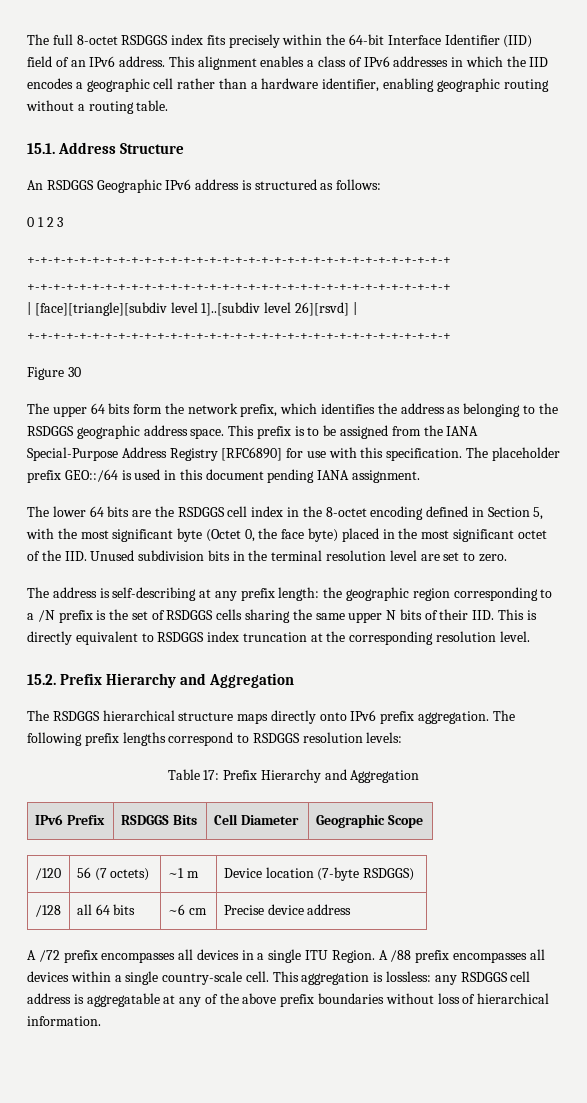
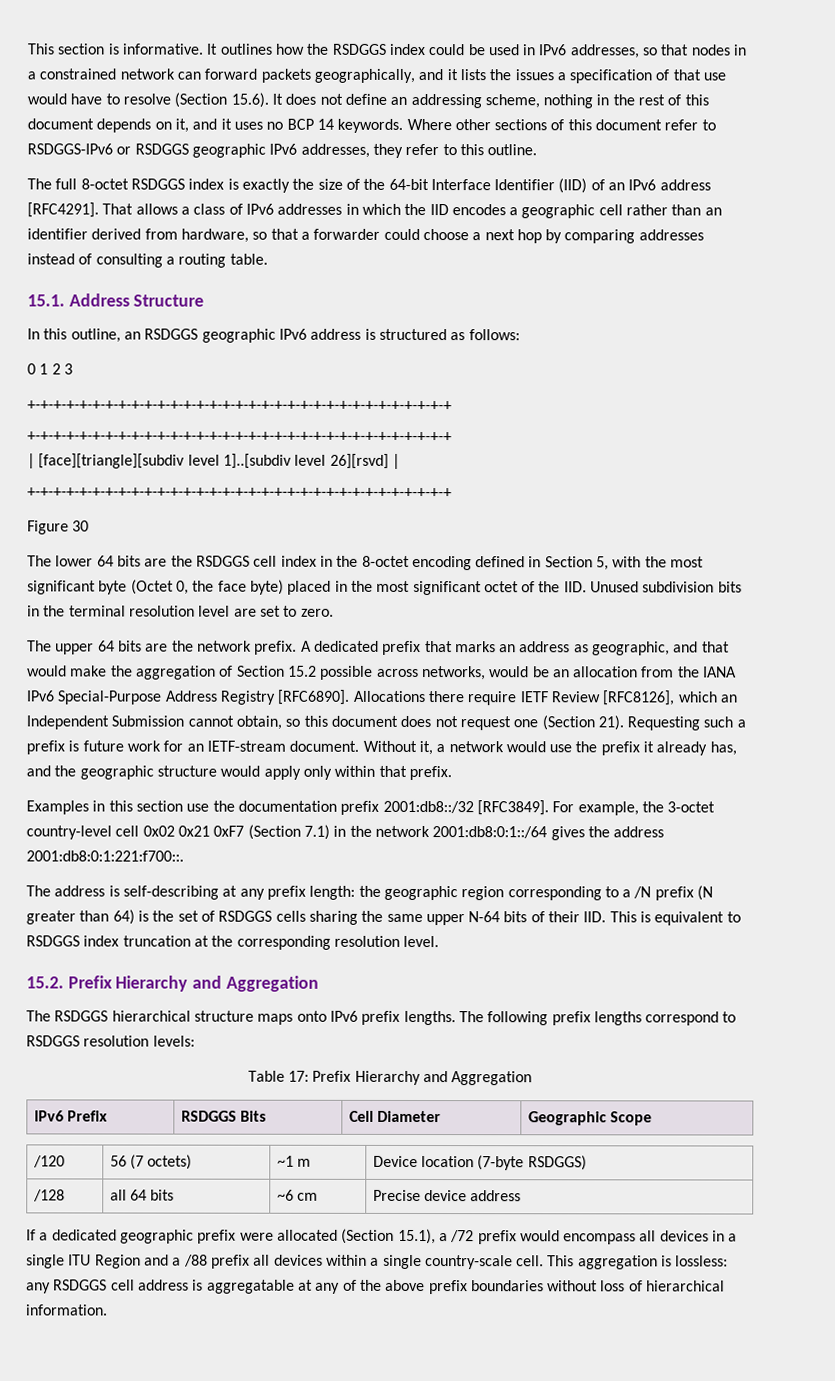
+ This section is informative. It outlines how the RSDGGS index could be used in IPv6 addresses, so that nodes in a constrained network can forward packets geographically, and it lists the issues a specification of that use would have to resolve (Section 15.6). It does not define an addressing scheme, nothing in the rest of this document depends on it, and it uses no BCP 14 keywords. Where other sections of this document refer to RSDGGS-IPv6 or RSDGGS geographic IPv6 addresses, they refer to this outline.
- The full 8-octet RSDGGS index fits precisely within the 64-bit Interface Identifier (IID) field of an IPv6 address. This alignment enables a class of IPv6 addresses in which the IID encodes a geographic cell rather than a hardware identifier, enabling geographic routing without a routing table.
+ The full 8-octet RSDGGS index is exactly the size of the 64-bit Interface Identifier (IID) of an IPv6 address [RFC4291]. That allows a class of IPv6 addresses in which the IID encodes a geographic cell rather than an identifier derived from hardware, so that a forwarder could choose a next hop by comparing addresses instead of consulting a routing table.
- An RSDGGS Geographic IPv6 address is structured as follows:
+ In this outline, an RSDGGS geographic IPv6 address is structured as follows:
- The upper 64 bits form the network prefix, which identifies the address as belonging to the RSDGGS geographic address space. This prefix is to be assigned from the IANA Special-Purpose Address Registry [RFC6890] for use with this specification. The placeholder prefix GEO::/64 is used in this document pending IANA assignment.
+ The upper 64 bits are the network prefix. A dedicated prefix that marks an address as geographic, and that would make the aggregation of Section 15.2 possible across networks, would be an allocation from the IANA IPv6 Special-Purpose Address Registry [RFC6890]. Allocations there require IETF Review [RFC8126], which an Independent Submission cannot obtain, so this document does not request one (Section 21). Requesting such a prefix is future work for an IETF-stream document. Without it, a network would use the prefix it already has, and the geographic structure would apply only within that prefix.
+ Examples in this section use the documentation prefix 2001:db8::/32 [RFC3849]. For example, the 3-octet country-level cell 0x02 0x21 0xF7 (Section 7.1) in the network 2001:db8:0:1::/64 gives the address 2001:db8:0:1:221:f700::.
- The address is self-describing at any prefix length: the geographic region corresponding to a /N prefix is the set of RSDGGS cells sharing the same upper N bits of their IID. This is directly equivalent to RSDGGS index truncation at the corresponding resolution level.
+ The address is self-describing at any prefix length: the geographic region corresponding to a /N prefix (N greater than 64) is the set of RSDGGS cells sharing the same upper N-64 bits of their IID. This is equivalent to RSDGGS index truncation at the corresponding resolution level.
- The RSDGGS hierarchical structure maps directly onto IPv6 prefix aggregation.
+ The RSDGGS hierarchical structure maps onto IPv6 prefix lengths.
- A /72 prefix encompasses all devices in a single ITU Region. A /88 prefix encompasses all devices within a single country-scale cell.
+ If a dedicated geographic prefix were allocated (Section 15.1), a /72 prefix would encompass all devices in a single ITU Region and a /88 prefix all devices within a single country-scale cell.

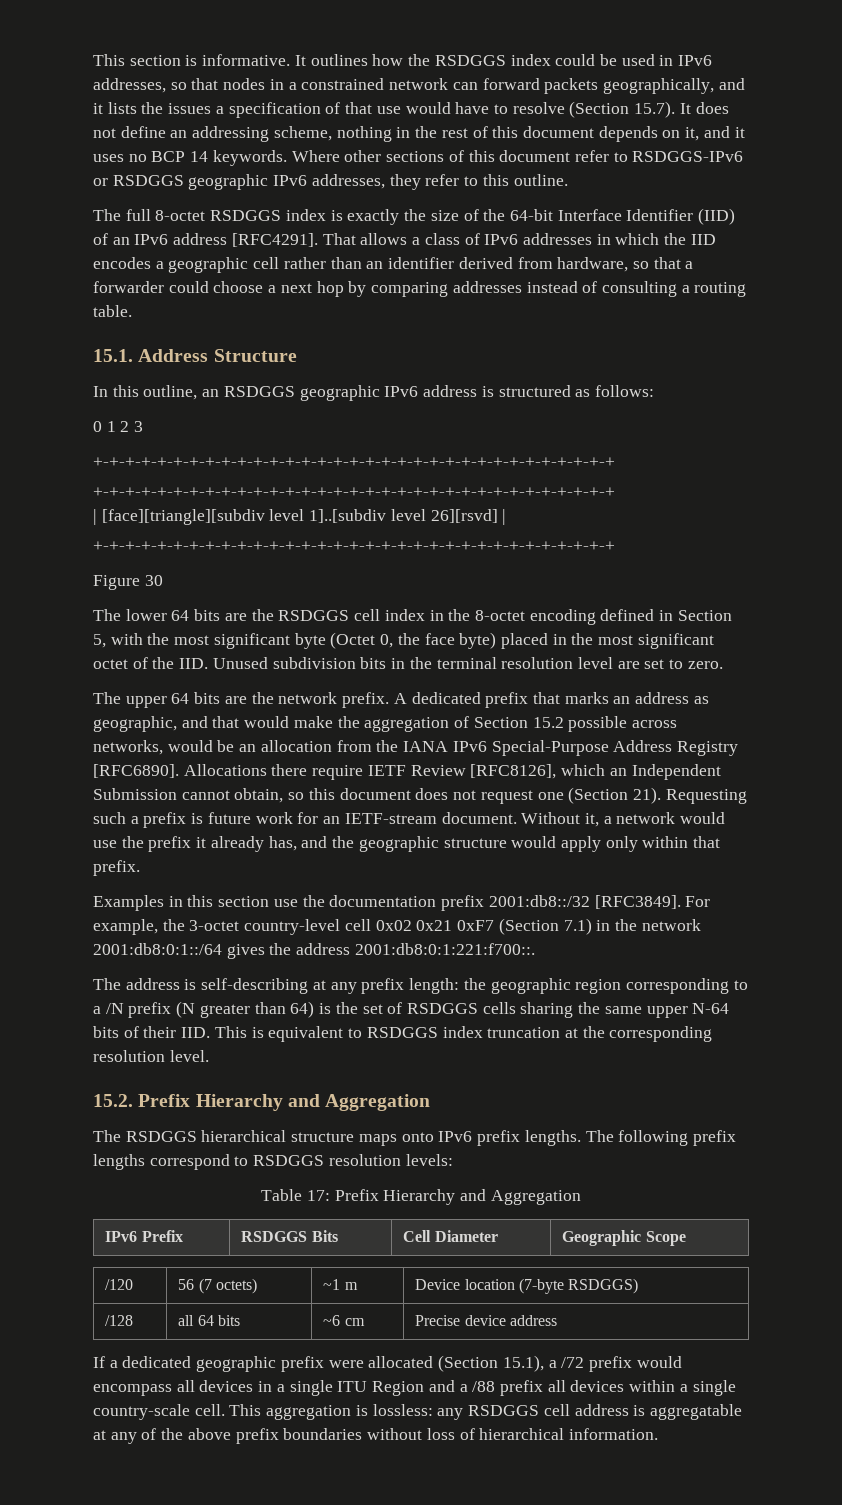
- It outlines how the RSDGGS index could be used in IPv6 addresses, so that nodes in a constrained network can forward packets geographically, and it lists the issues a specification of that use would have to resolve (Section 15.6). It does not define an addressing scheme, nothing in the rest of this document depends on it, and it uses no BCP 14 keywords.
+ It outlines how the RSDGGS index could be used in IPv6 addresses, so that nodes in a constrained network can forward packets geographically, and it lists the issues a specification of that use would have to resolve (Section 15.7). It does not define an addressing scheme, nothing in the rest of this document depends on it, and it uses no BCP 14 keywords.

